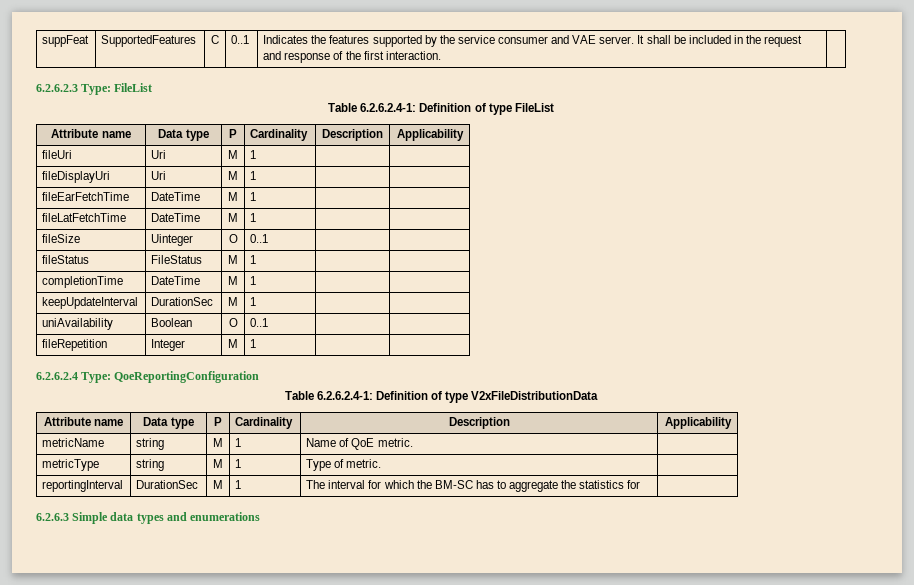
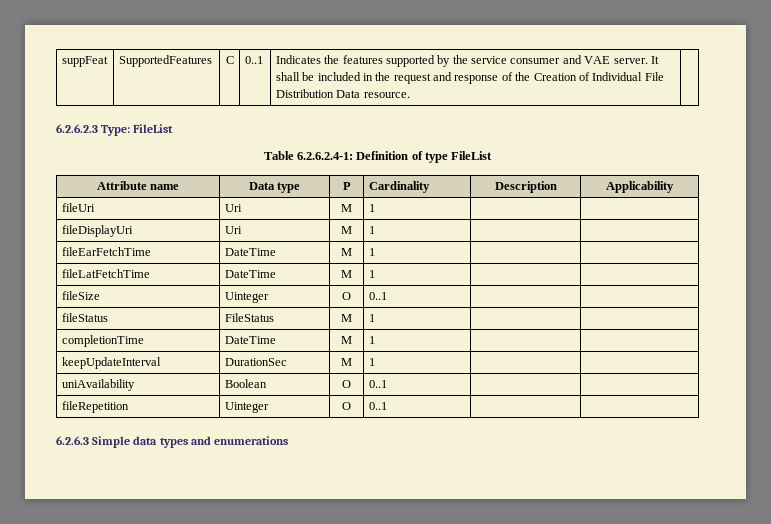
- suppFeat | SupportedFeatures | C | 0..1 | Indicates the features supported by the service consumer and VAE server. It shall be included in the request and response of the first interaction. |
+ suppFeat | SupportedFeatures | C | 0..1 | Indicates the features supported by the service consumer and VAE server. It shall be included in the request and response of the Creation of Individual File Distribution Data resource. |
- fileRepetition | Integer | M | 1 | |
- 6.2.6.2.4 Type: QoeReportingConfiguration
- Table 6.2.6.2.4-1: Definition of type V2xFileDistributionData
- Attribute name | Data type | P | Cardinality | Description | Applicability
- metricName | string | M | 1 | Name of QoE metric. |
- metricType | string | M | 1 | Type of metric. |
- reportingInterval | DurationSec | M | 1 | The interval for which the BM-SC has to aggregate the statistics for |
+ fileRepetition | Uinteger | O | 0..1 | |

